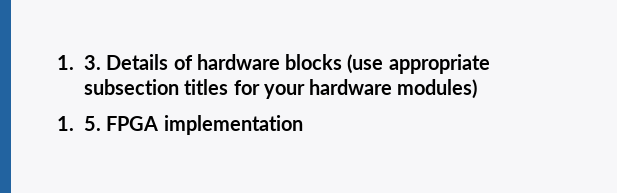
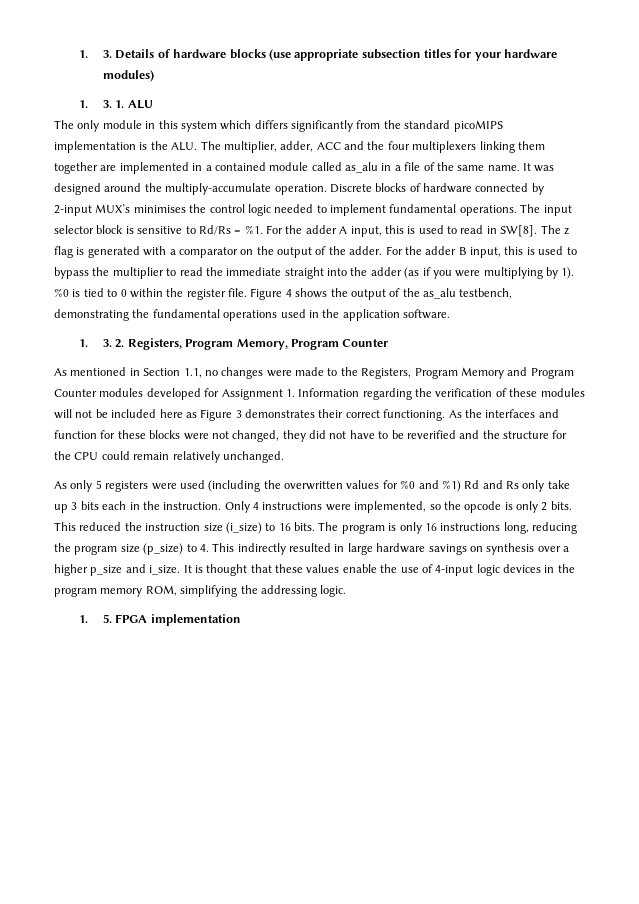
+ 1. 3. 1. ALU
+ The only module in this system which differs significantly from the standard picoMIPS implementation is the ALU. The multiplier, adder, ACC and the four multiplexers linking them together are implemented in a contained module called as_alu in a file of the same name. It was designed around the multiply-accumulate operation. Discrete blocks of hardware connected by 2-input MUX’s minimises the control logic needed to implement fundamental operations. The input selector block is sensitive to Rd/Rs = %1. For the adder A input, this is used to read in SW[8]. The z flag is generated with a comparator on the output of the adder. For the adder B input, this is used to bypass the multiplier to read the immediate straight into the adder (as if you were multiplying by 1). %0 is tied to 0 within the register file. Figure 4 shows the output of the as_alu testbench, demonstrating the fundamental operations used in the application software.
+ 1. 3. 2. Registers, Program Memory, Program Counter
+ As mentioned in Section 1.1, no changes were made to the Registers, Program Memory and Program Counter modules developed for Assignment 1. Information regarding the verification of these modules will not be included here as Figure 3 demonstrates their correct functioning. As the interfaces and function for these blocks were not changed, they did not have to be reverified and the structure for the CPU could remain relatively unchanged.
+ As only 5 registers were used (including the overwritten values for %0 and %1) Rd and Rs only take up 3 bits each in the instruction. Only 4 instructions were implemented, so the opcode is only 2 bits. This reduced the instruction size (i_size) to 16 bits. The program is only 16 instructions long, reducing the program size (p_size) to 4. This indirectly resulted in large hardware savings on synthesis over a higher p_size and i_size. It is thought that these values enable the use of 4-input logic devices in the program memory ROM, simplifying the addressing logic.

